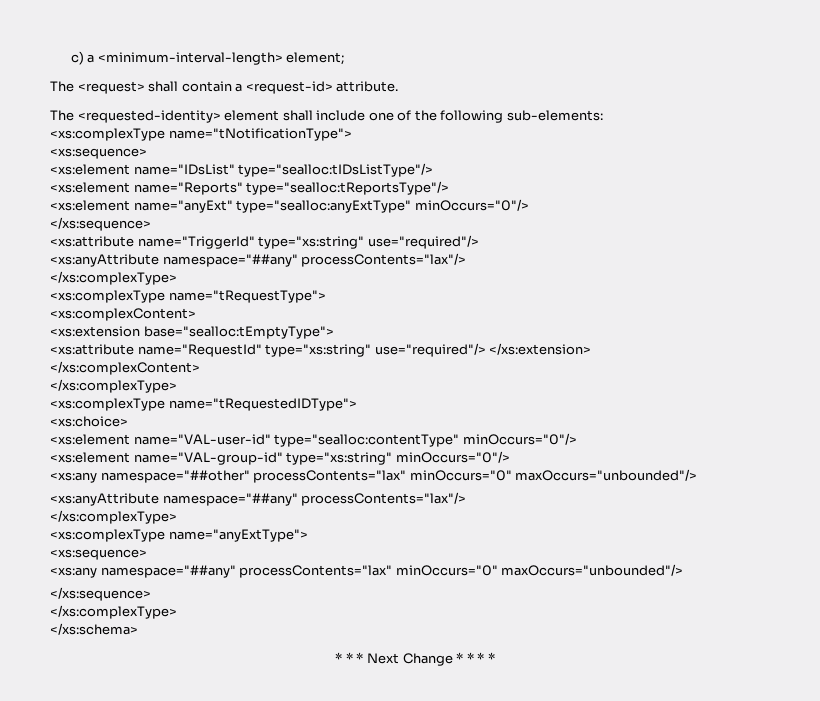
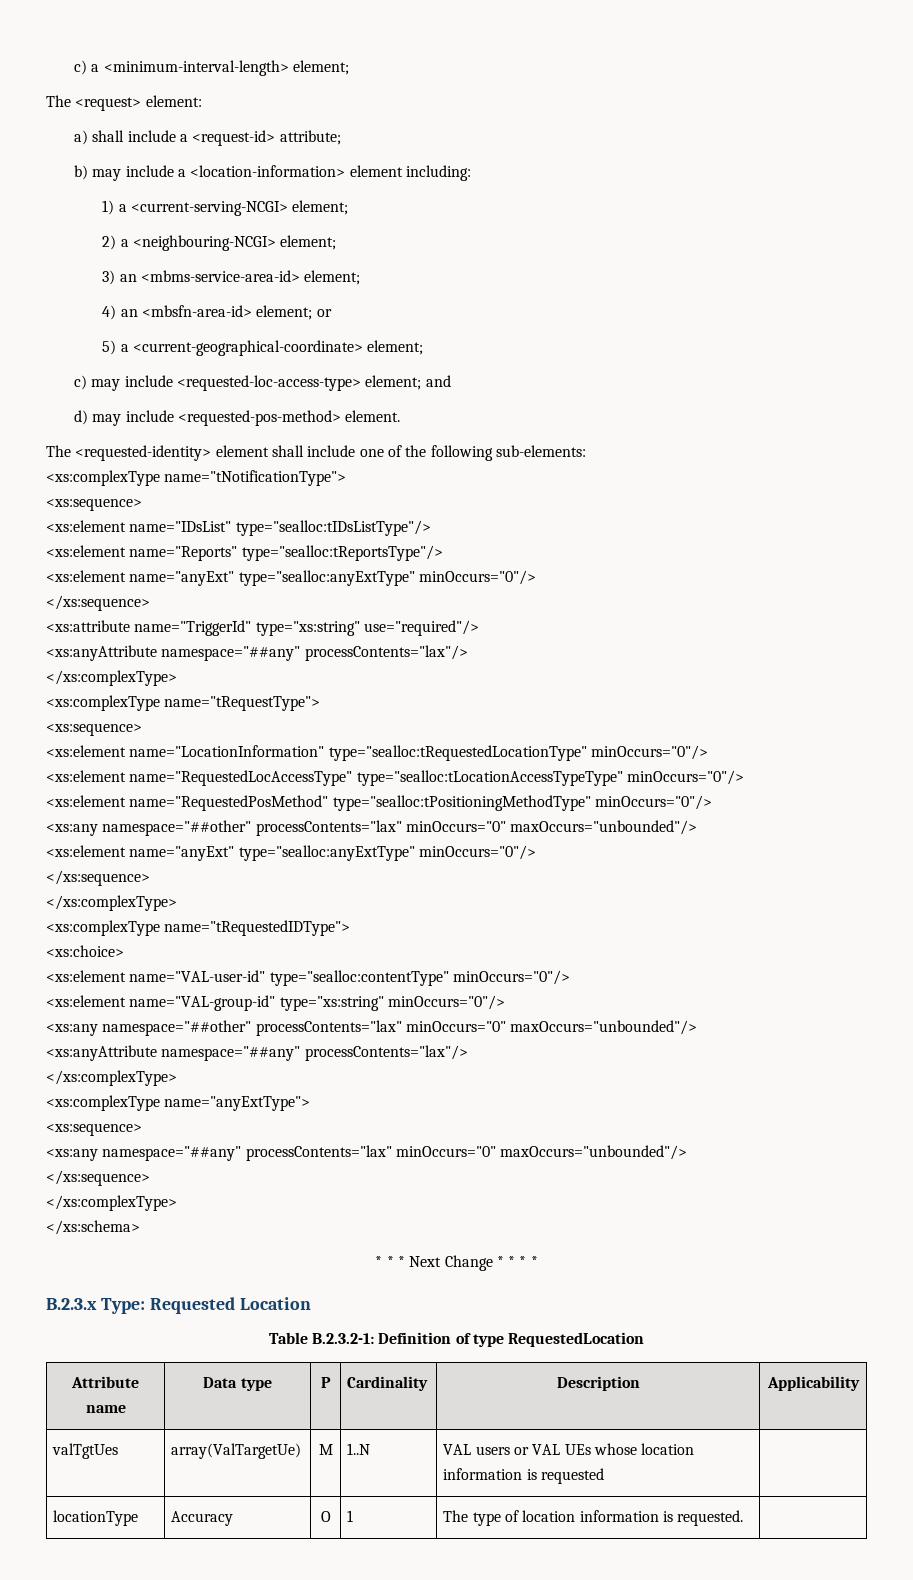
- The <request> shall contain a <request-id> attribute.
+ The <request> element:
+ a) shall include a <request-id> attribute;
+ b) may include a <location-information> element including:
+ 1) a <current-serving-NCGI> element;
+ 2) a <neighbouring-NCGI> element;
+ 3) an <mbms-service-area-id> element;
+ 4) an <mbsfn-area-id> element; or
+ 5) a <current-geographical-coordinate> element;
+ c) may include <requested-loc-access-type> element; and
+ d) may include <requested-pos-method> element.
  <xs:complexType name="tRequestType">
- <xs:complexContent>
- <xs:extension base="sealloc:tEmptyType">
- <xs:attribute name="RequestId" type="xs:string" use="required"/> </xs:extension>
- </xs:complexContent>
+ <xs:sequence>
+ <xs:element name="LocationInformation" type="sealloc:tRequestedLocationType" minOccurs="0"/>
+ <xs:element name="RequestedLocAccessType" type="sealloc:tLocationAccessTypeType" minOccurs="0"/>
+ <xs:element name="RequestedPosMethod" type="sealloc:tPositioningMethodType" minOccurs="0"/>
+ <xs:any namespace="##other" processContents="lax" minOccurs="0" maxOccurs="unbounded"/>
+ <xs:element name="anyExt" type="sealloc:anyExtType" minOccurs="0"/>
+ </xs:sequence>
+ B.2.3.x Type: Requested Location
+ Table B.2.3.2-1: Definition of type RequestedLocation
+ Attribute name | Data type | P | Cardinality | Description | Applicability
+ valTgtUes | array(ValTargetUe) | M | 1..N | VAL users or VAL UEs whose location information is requested |
+ locationType | Accuracy | O | 1 | The type of location information is requested. |

